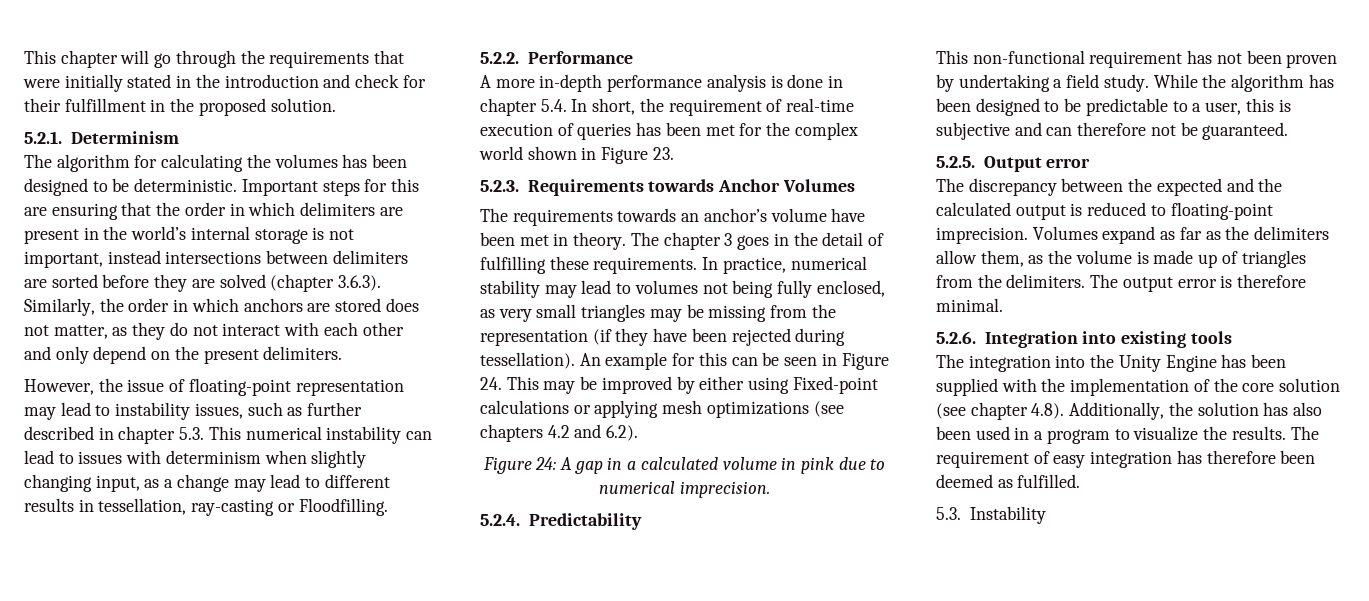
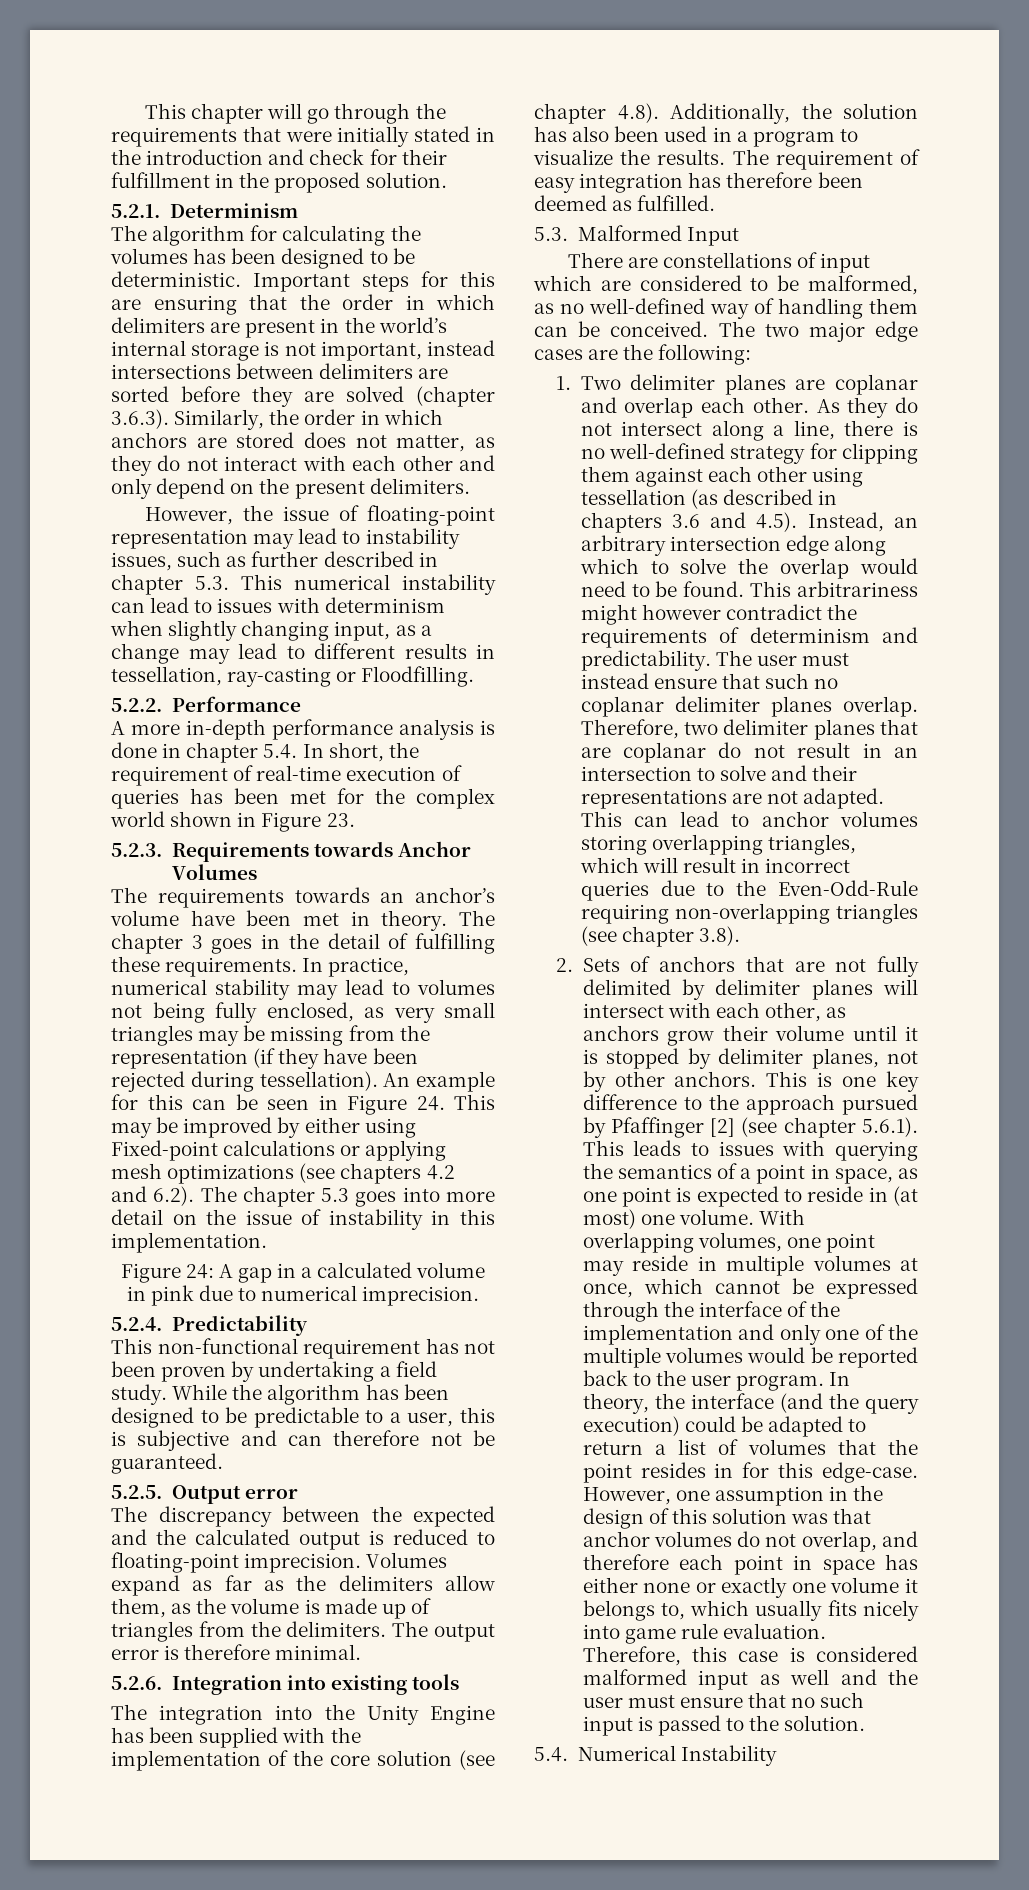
- An example for this can be seen in Figure 24. This may be improved by either using Fixed-point calculations or applying mesh optimizations (see chapters 4.2 and 6.2).
+ An example for this can be seen in Figure 24. This may be improved by either using Fixed-point calculations or applying mesh optimizations (see chapters 4.2 and 6.2). The chapter 5.3 goes into more detail on the issue of instability in this implementation.
- 5.3. Instability
+ 5.3. Malformed Input
+ There are constellations of input which are considered to be malformed, as no well-defined way of handling them can be conceived. The two major edge cases are the following:
+ 1. Two delimiter planes are coplanar and overlap each other. As they do not intersect along a line, there is no well-defined strategy for clipping them against each other using tessellation (as described in chapters 3.6 and 4.5). Instead, an arbitrary intersection edge along which to solve the overlap would need to be found. This arbitrariness might however contradict the requirements of determinism and predictability. The user must instead ensure that such no coplanar delimiter planes overlap. Therefore, two delimiter planes that are coplanar do not result in an intersection to solve and their representations are not adapted. This can lead to anchor volumes storing overlapping triangles, which will result in incorrect queries due to the Even-Odd-Rule requiring non-overlapping triangles (see chapter 3.8).
+ 2. Sets of anchors that are not fully delimited by delimiter planes will intersect with each other, as anchors grow their volume until it is stopped by delimiter planes, not by other anchors. This is one key difference to the approach pursued by Pfaffinger [2] (see chapter 5.6.1). This leads to issues with querying the semantics of a point in space, as one point is expected to reside in (at most) one volume. With overlapping volumes, one point may reside in multiple volumes at once, which cannot be expressed through the interface of the implementation and only one of the multiple volumes would be reported back to the user program. In theory, the interface (and the query execution) could be adapted to return a list of volumes that the point resides in for this edge-case. However, one assumption in the design of this solution was that anchor volumes do not overlap, and therefore each point in space has either none or exactly one volume it belongs to, which usually fits nicely into game rule evaluation. Therefore, this case is considered malformed input as well and the user must ensure that no such input is passed to the solution.
+ 5.4. Numerical Instability

